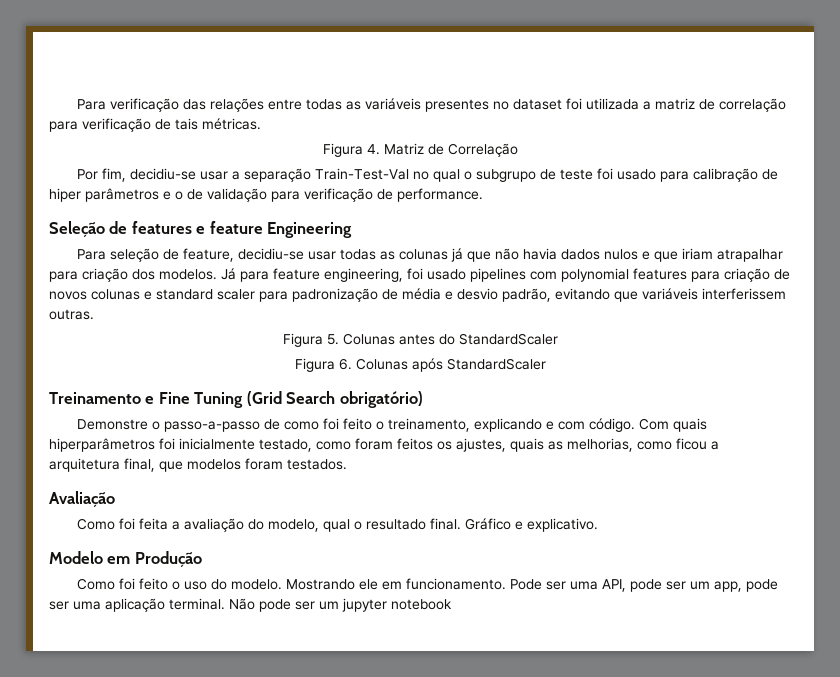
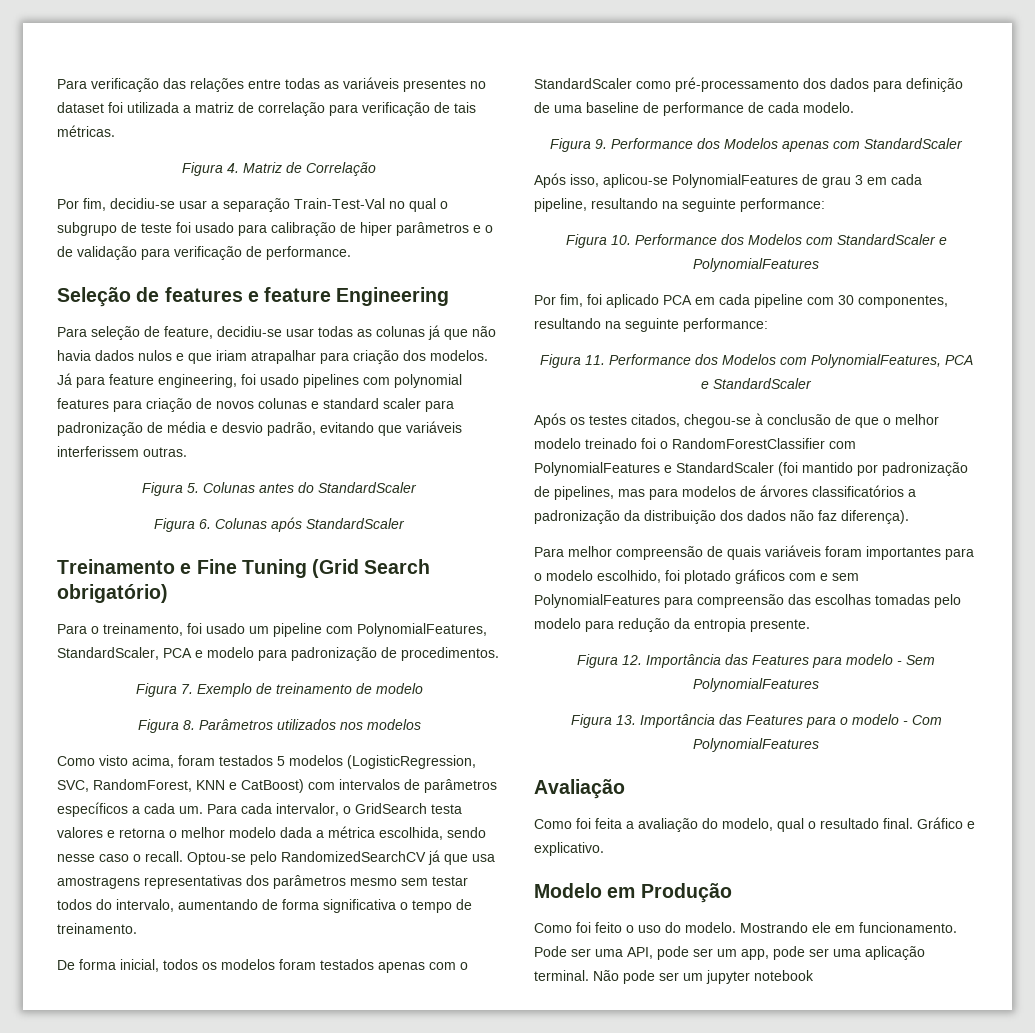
- Demonstre o passo-a-passo de como foi feito o treinamento, explicando e com código. Com quais hiperparâmetros foi inicialmente testado, como foram feitos os ajustes, quais as melhorias, como ficou a arquitetura final, que modelos foram testados.
+ Para o treinamento, foi usado um pipeline com PolynomialFeatures, StandardScaler, PCA e modelo para padronização de procedimentos.
+ Figura 7. Exemplo de treinamento de modelo
+ Figura 8. Parâmetros utilizados nos modelos
+ Como visto acima, foram testados 5 modelos (LogisticRegression, SVC, RandomForest, KNN e CatBoost) com intervalos de parâmetros específicos a cada um. Para cada intervalor, o GridSearch testa valores e retorna o melhor modelo dada a métrica escolhida, sendo nesse caso o recall. Optou-se pelo RandomizedSearchCV já que usa amostragens representativas dos parâmetros mesmo sem testar todos do intervalo, aumentando de forma significativa o tempo de treinamento.
+ De forma inicial, todos os modelos foram testados apenas com o StandardScaler como pré-processamento dos dados para definição de uma baseline de performance de cada modelo.
+ Figura 9. Performance dos Modelos apenas com StandardScaler
+ Após isso, aplicou-se PolynomialFeatures de grau 3 em cada pipeline, resultando na seguinte performance:
+ Figura 10. Performance dos Modelos com StandardScaler e PolynomialFeatures
+ Por fim, foi aplicado PCA em cada pipeline com 30 componentes, resultando na seguinte performance:
+ Figura 11. Performance dos Modelos com PolynomialFeatures, PCA e StandardScaler
+ Após os testes citados, chegou-se à conclusão de que o melhor modelo treinado foi o RandomForestClassifier com PolynomialFeatures e StandardScaler (foi mantido por padronização de pipelines, mas para modelos de árvores classificatórios a padronização da distribuição dos dados não faz diferença).
+ Para melhor compreensão de quais variáveis foram importantes para o modelo escolhido, foi plotado gráficos com e sem PolynomialFeatures para compreensão das escolhas tomadas pelo modelo para redução da entropia presente.
+ Figura 12. Importância das Features para modelo - Sem PolynomialFeatures
+ Figura 13. Importância das Features para o modelo - Com PolynomialFeatures

